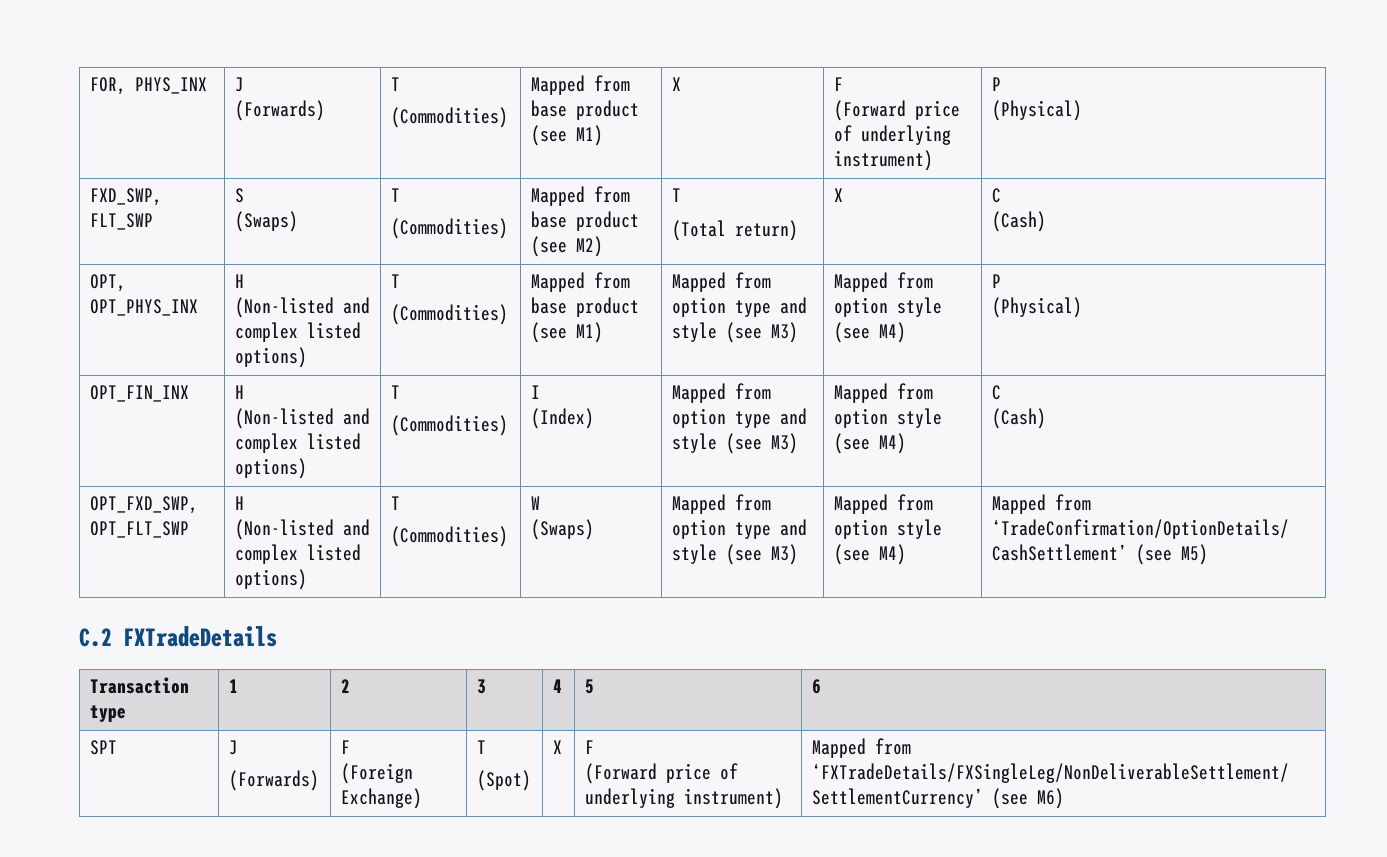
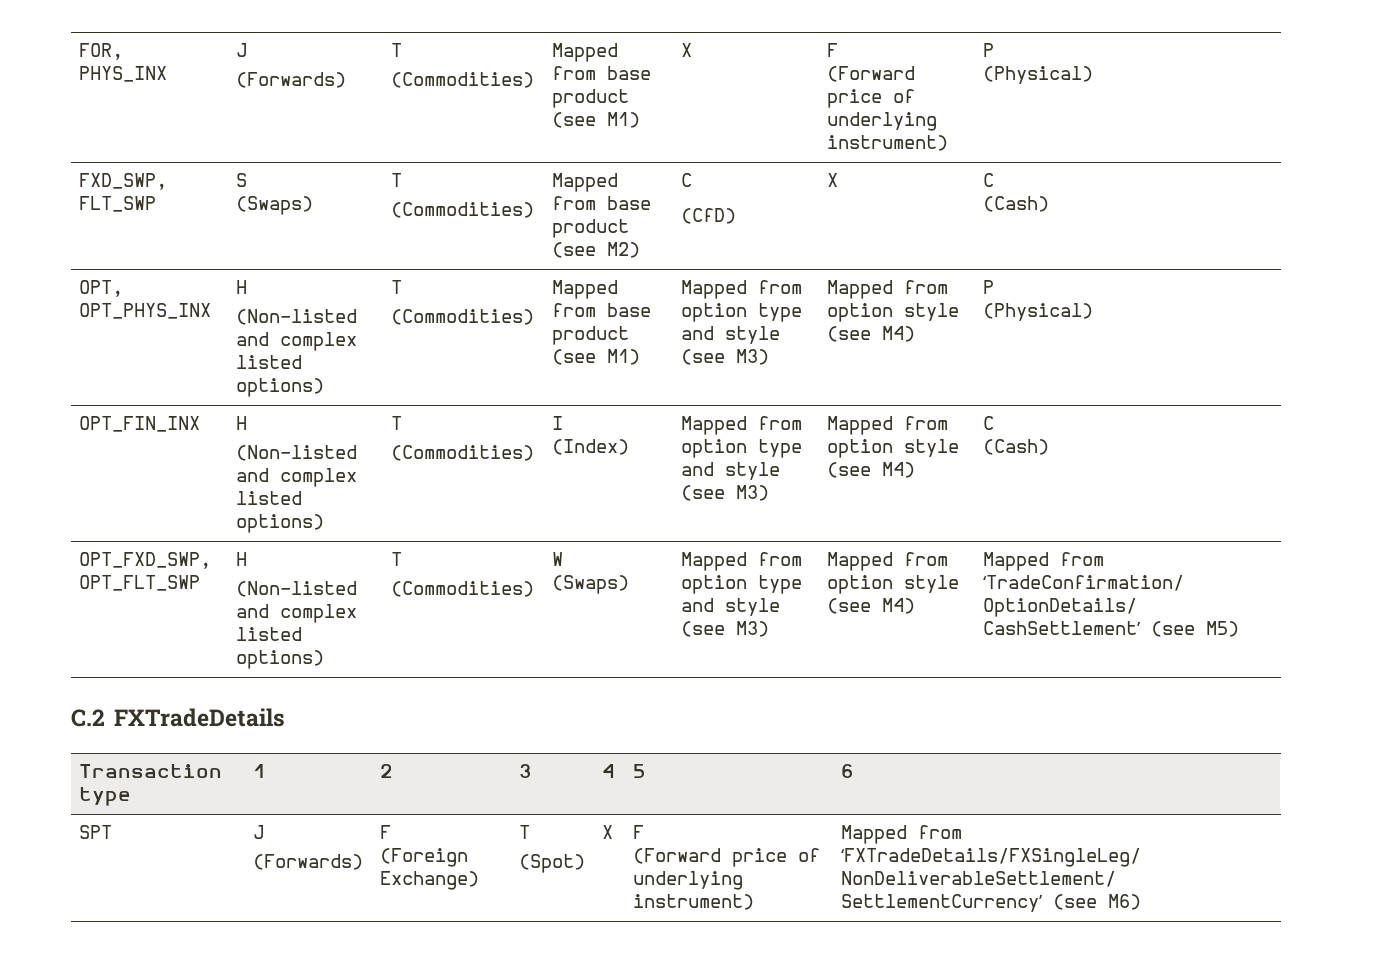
  FXD_SWP, FLT_SWP | S
  (Swaps) | T
- (Commodities) | Mapped from base product (see M2) | T
- (Total return) | X | C
+ (Commodities) | Mapped from base product (see M2) | C
+ (CfD) | X | C

